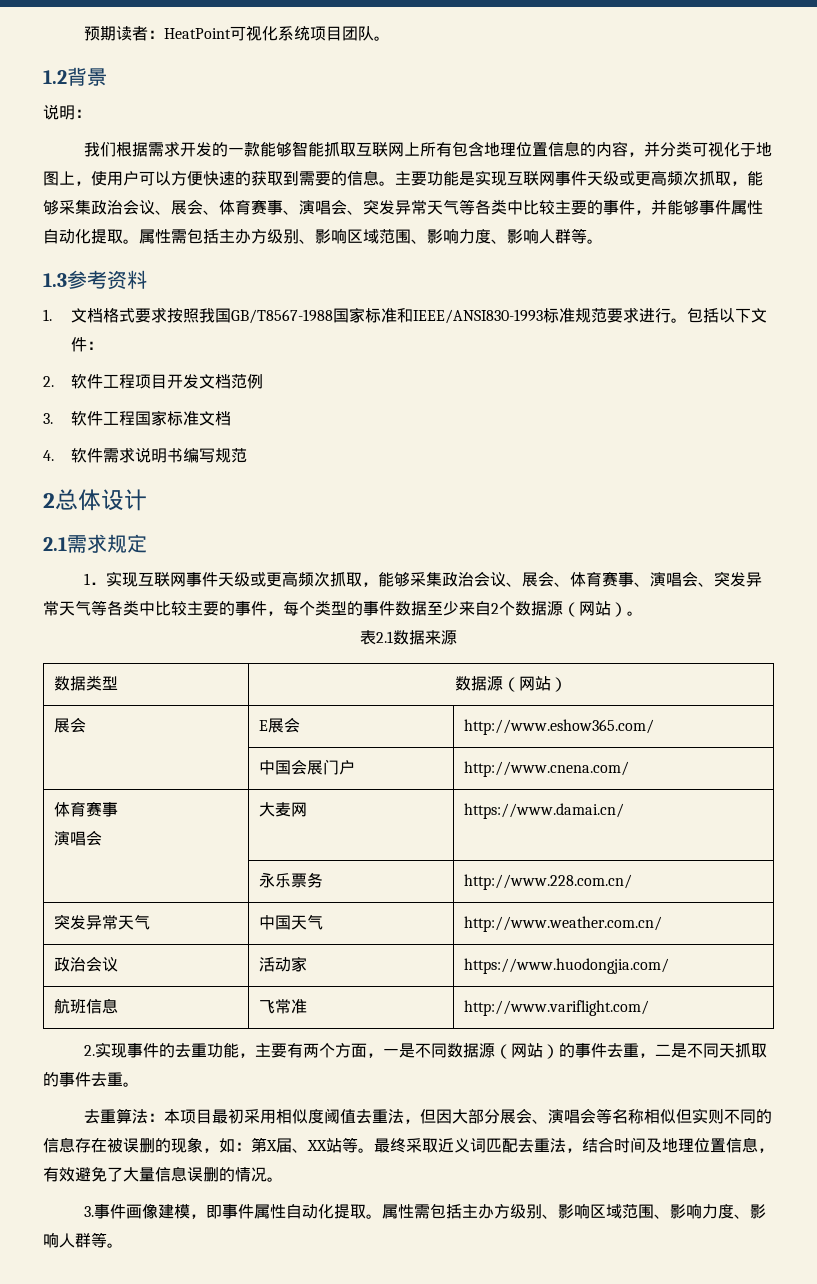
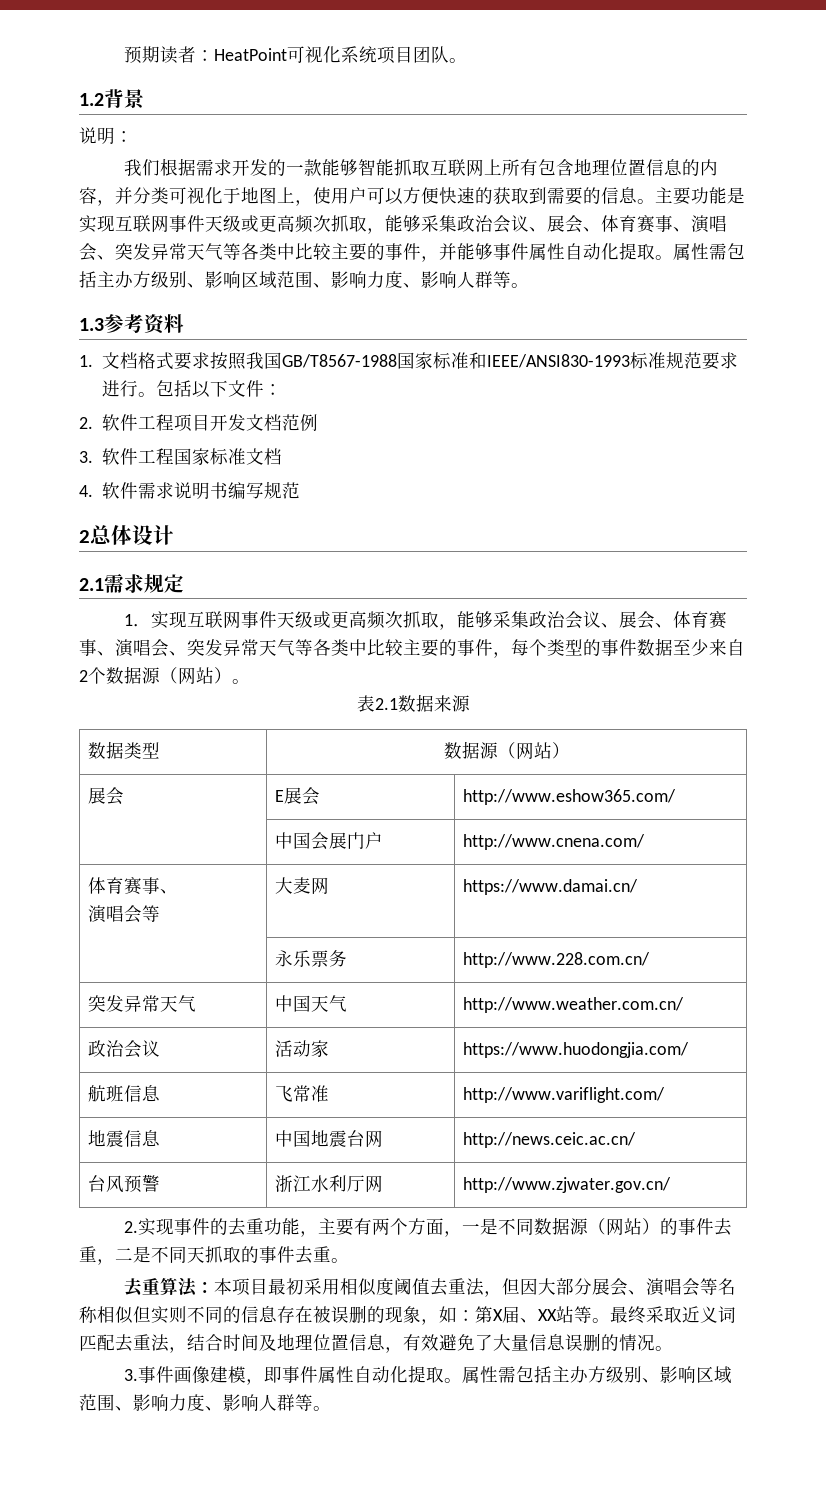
  | 中国会展门户 | http://www.cnena.com/
- 体育赛事
- 演唱会 | 大麦网 | https://www.damai.cn/
+ 体育赛事、
+ 演唱会等 | 大麦网 | https://www.damai.cn/
+ 地震信息 | 中国地震台网 | http://news.ceic.ac.cn/
+ 台风预警 | 浙江水利厅网 | http://www.zjwater.gov.cn/

